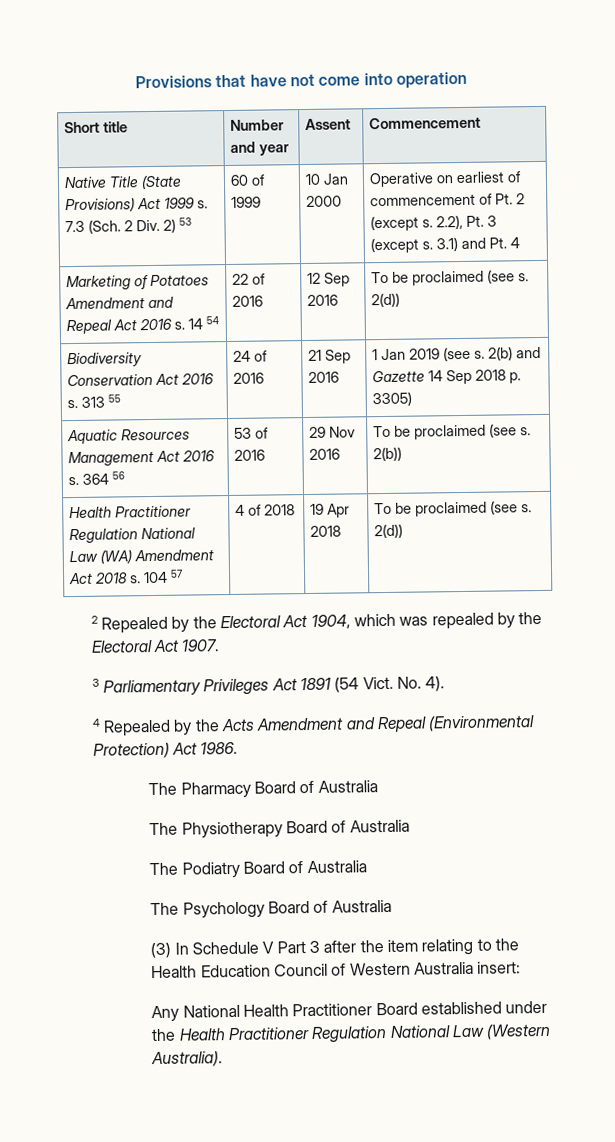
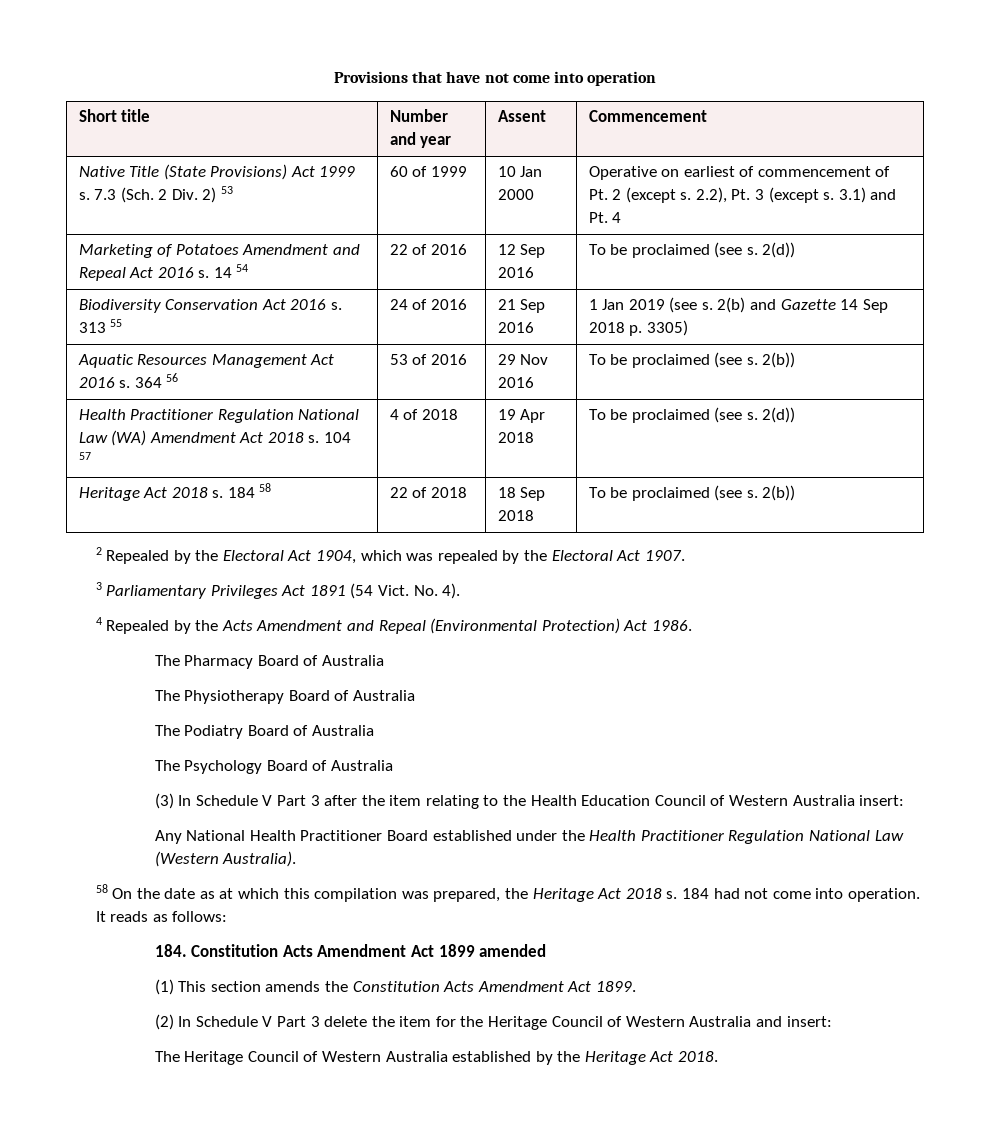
+ Heritage Act 2018 s. 184 58 | 22 of 2018 | 18 Sep 2018 | To be proclaimed (see s. 2(b))
+ 58 On the date as at which this compilation was prepared, the Heritage Act 2018 s. 184 had not come into operation. It reads as follows:
+ 184. Constitution Acts Amendment Act 1899 amended
+ (1) This section amends the Constitution Acts Amendment Act 1899.
+ (2) In Schedule V Part 3 delete the item for the Heritage Council of Western Australia and insert:
+ The Heritage Council of Western Australia established by the Heritage Act 2018.

